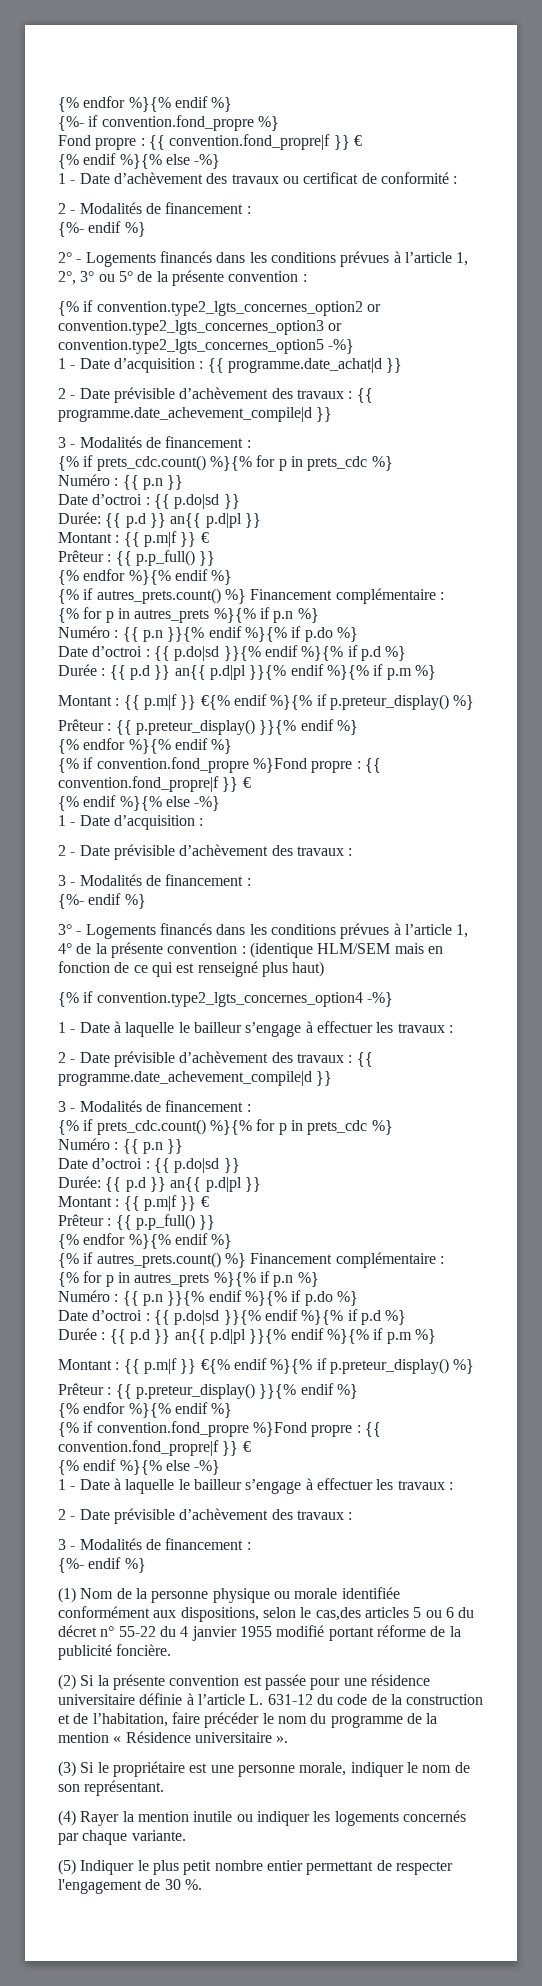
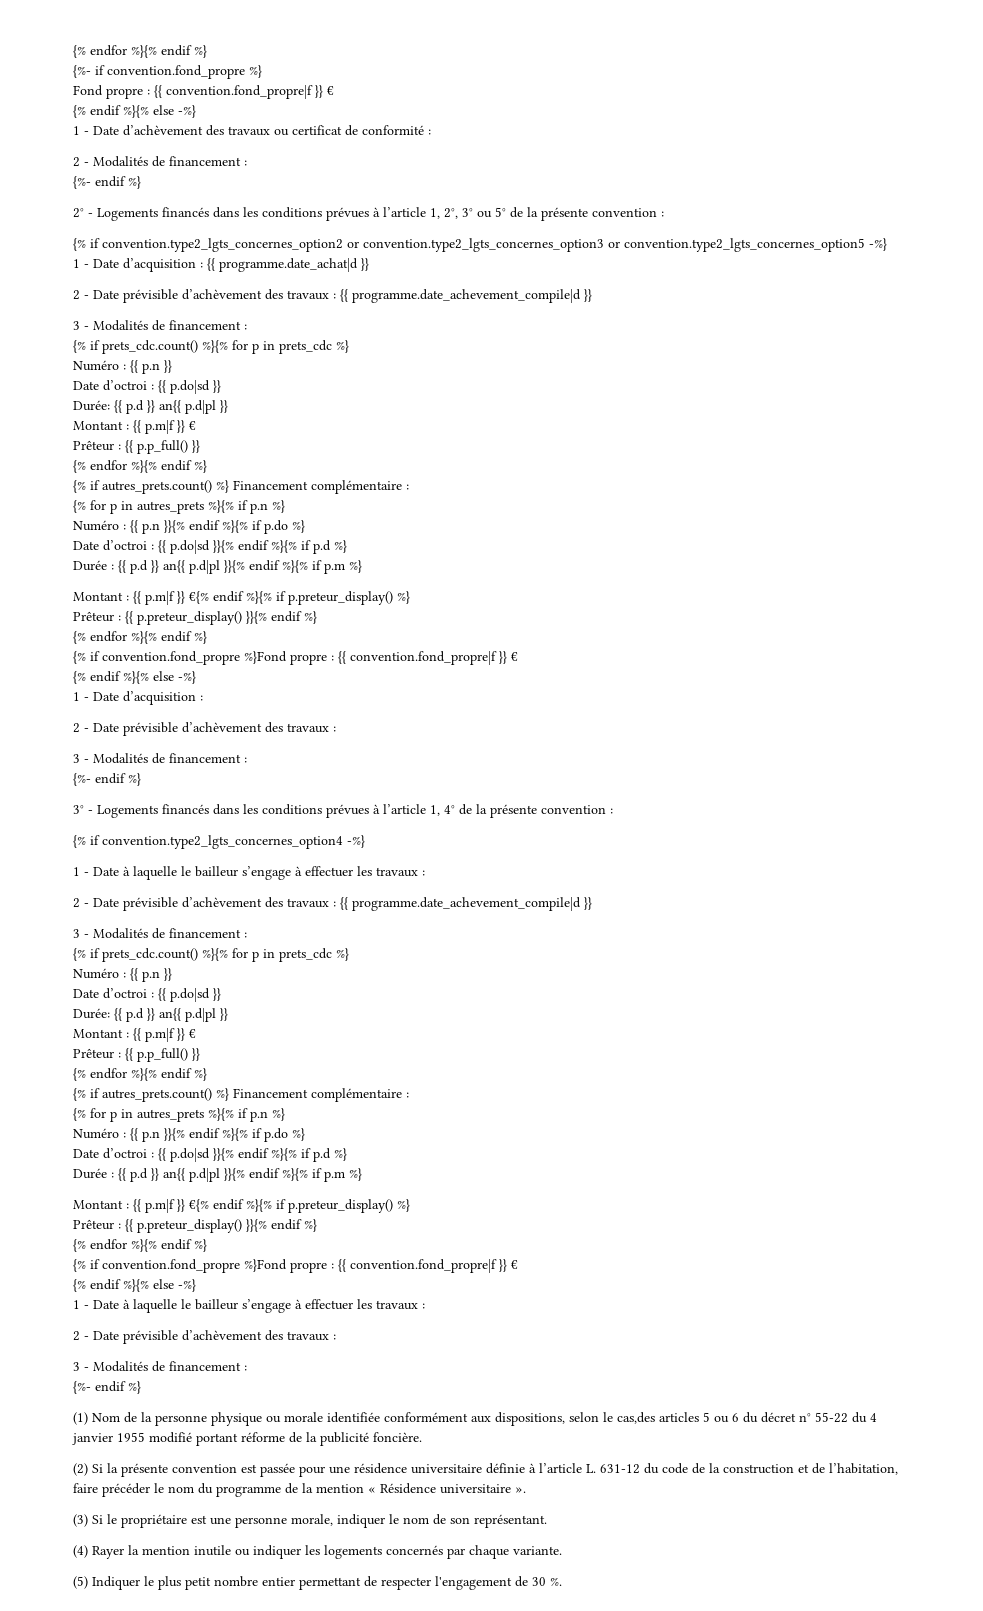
- 3° - Logements financés dans les conditions prévues à l’article 1, 4° de la présente convention : (identique HLM/SEM mais en fonction de ce qui est renseigné plus haut)
+ 3° - Logements financés dans les conditions prévues à l’article 1, 4° de la présente convention :

